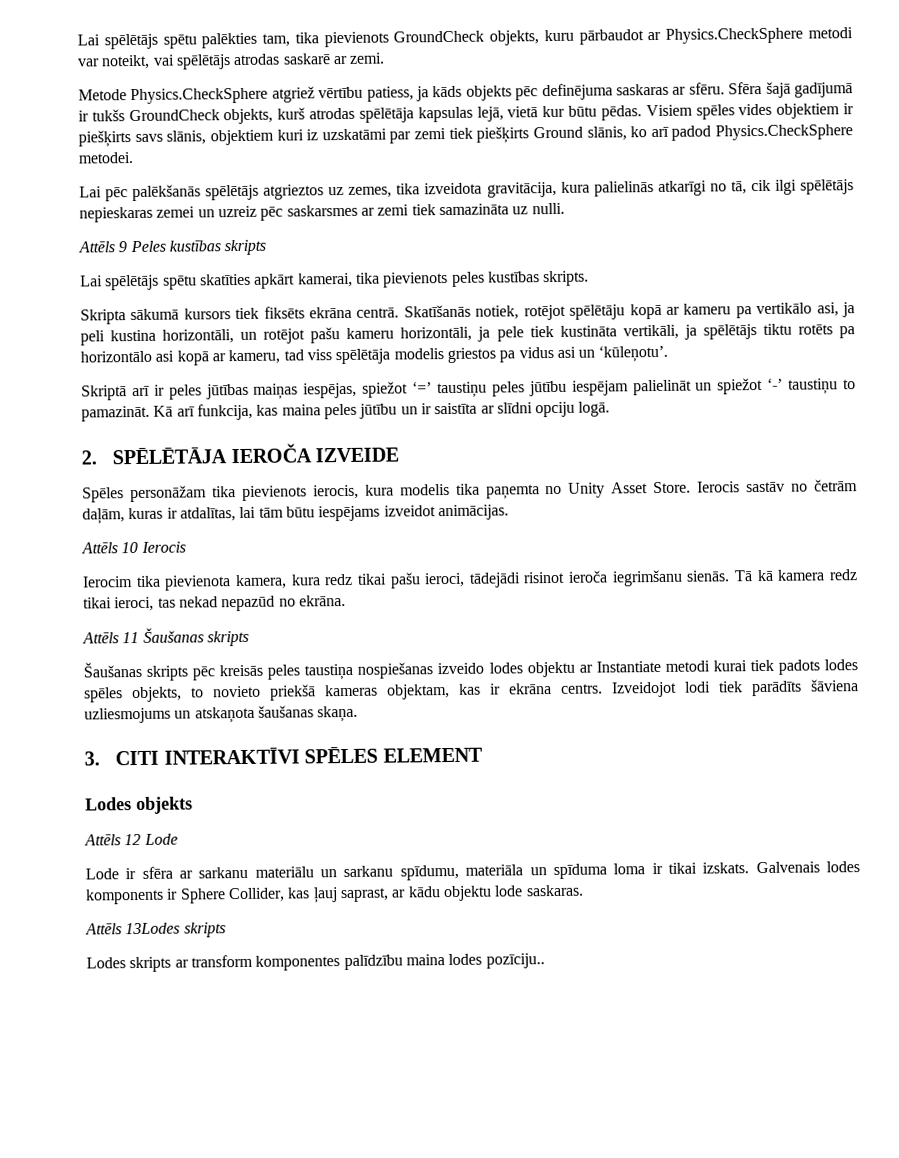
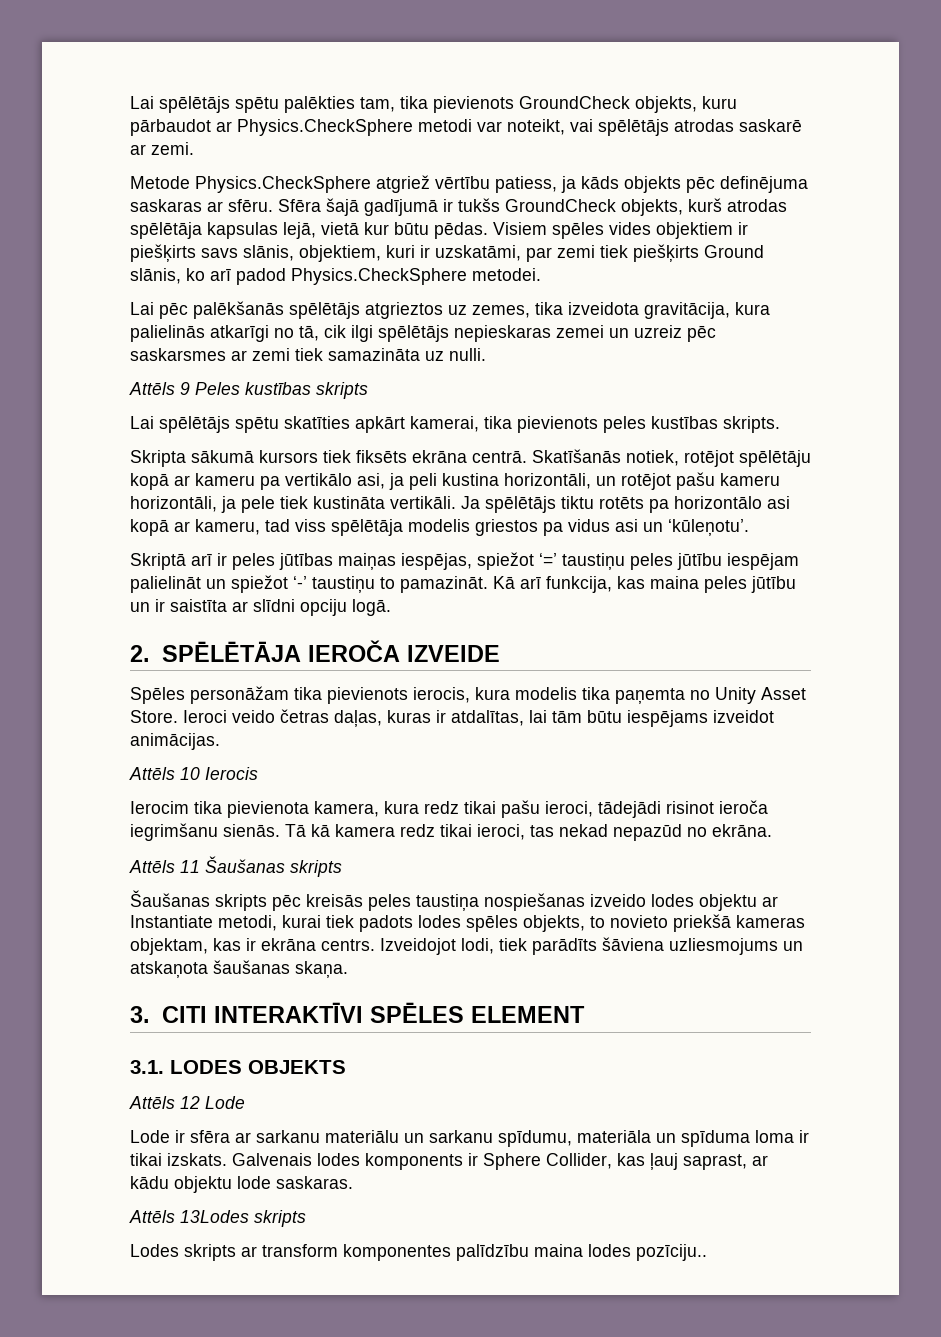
- Visiem spēles vides objektiem ir piešķirts savs slānis, objektiem kuri iz uzskatāmi par zemi tiek piešķirts Ground slānis, ko arī padod Physics.CheckSphere metodei.
+ Visiem spēles vides objektiem ir piešķirts savs slānis, objektiem, kuri ir uzskatāmi, par zemi tiek piešķirts Ground slānis, ko arī padod Physics.CheckSphere metodei.
- Skatīšanās notiek, rotējot spēlētāju kopā ar kameru pa vertikālo asi, ja peli kustina horizontāli, un rotējot pašu kameru horizontāli, ja pele tiek kustināta vertikāli, ja spēlētājs tiktu rotēts pa horizontālo asi kopā ar kameru, tad viss spēlētāja modelis griestos pa vidus asi un ‘kūleņotu’.
+ Skatīšanās notiek, rotējot spēlētāju kopā ar kameru pa vertikālo asi, ja peli kustina horizontāli, un rotējot pašu kameru horizontāli, ja pele tiek kustināta vertikāli. Ja spēlētājs tiktu rotēts pa horizontālo asi kopā ar kameru, tad viss spēlētāja modelis griestos pa vidus asi un ‘kūleņotu’.
- Ierocis sastāv no četrām daļām, kuras ir atdalītas, lai tām būtu iespējams izveidot animācijas.
+ Ieroci veido četras daļas, kuras ir atdalītas, lai tām būtu iespējams izveidot animācijas.
- Šaušanas skripts pēc kreisās peles taustiņa nospiešanas izveido lodes objektu ar Instantiate metodi kurai tiek padots lodes spēles objekts, to novieto priekšā kameras objektam, kas ir ekrāna centrs.
+ Šaušanas skripts pēc kreisās peles taustiņa nospiešanas izveido lodes objektu ar Instantiate metodi, kurai tiek padots lodes spēles objekts, to novieto priekšā kameras objektam, kas ir ekrāna centrs.
- Izveidojot lodi tiek parādīts šāviena uzliesmojums un atskaņota šaušanas skaņa.
+ Izveidojot lodi, tiek parādīts šāviena uzliesmojums un atskaņota šaušanas skaņa.
- Lodes objekts
+ 3.1. LODES OBJEKTS

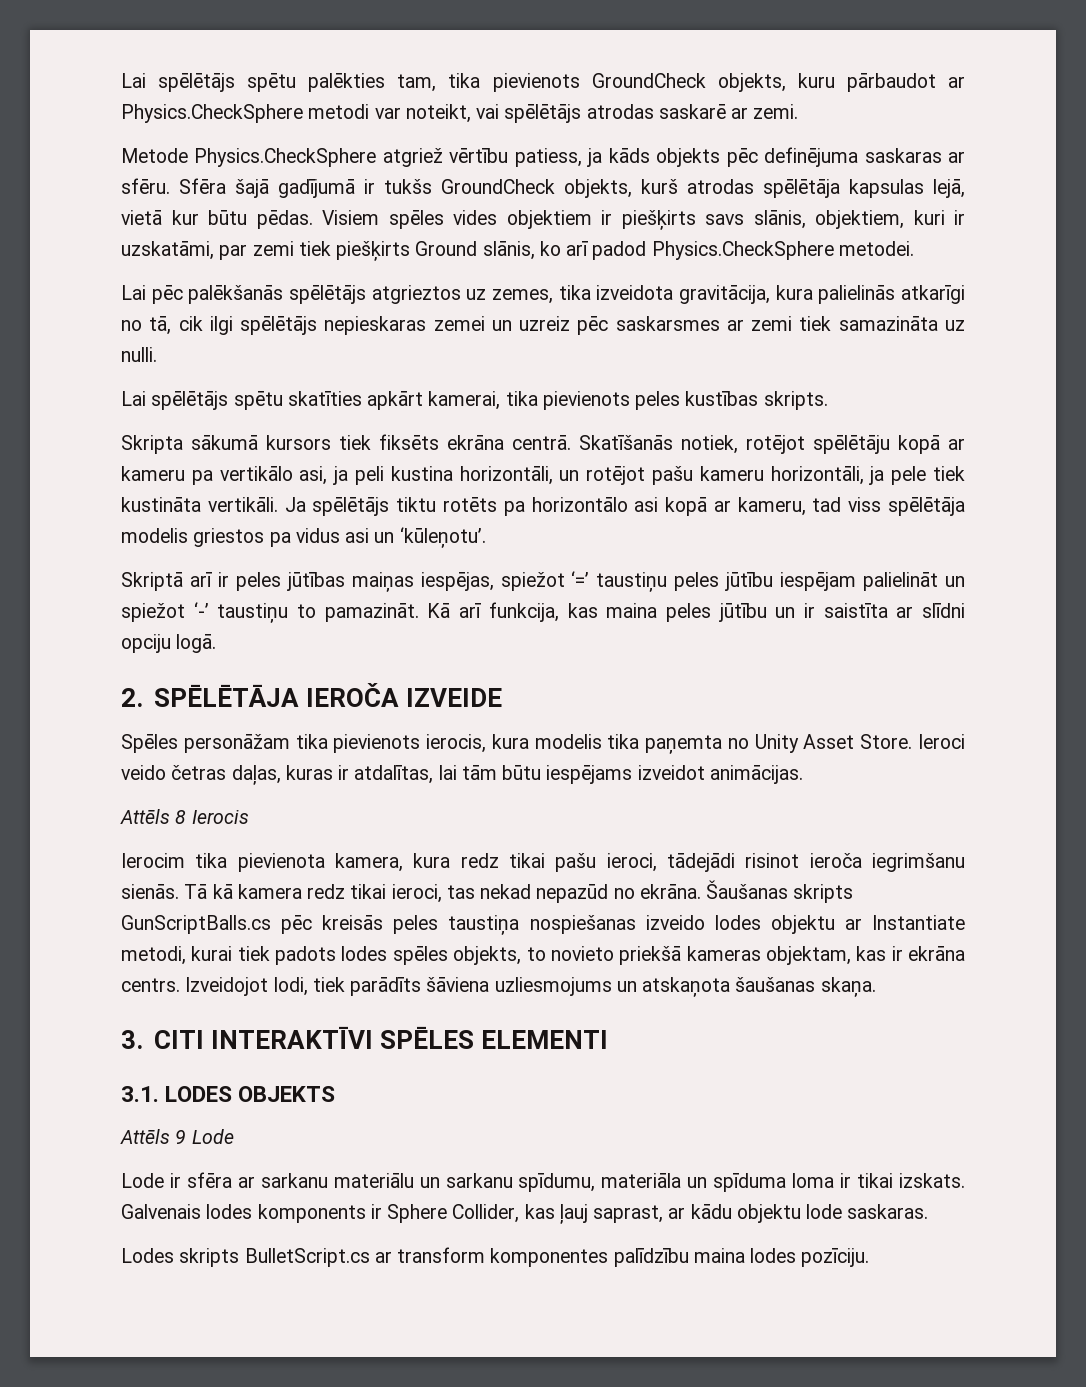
- Attēls 9 Peles kustības skripts
- Attēls 10 Ierocis
+ Attēls 8 Ierocis
- Tā kā kamera redz tikai ieroci, tas nekad nepazūd no ekrāna.
- Attēls 11 Šaušanas skripts
- Šaušanas skripts pēc kreisās peles taustiņa nospiešanas izveido lodes objektu ar Instantiate metodi, kurai tiek padots lodes spēles objekts, to novieto priekšā kameras objektam, kas ir ekrāna centrs.
+ Tā kā kamera redz tikai ieroci, tas nekad nepazūd no ekrāna. Šaušanas skripts GunScriptBalls.cs pēc kreisās peles taustiņa nospiešanas izveido lodes objektu ar Instantiate metodi, kurai tiek padots lodes spēles objekts, to novieto priekšā kameras objektam, kas ir ekrāna centrs.
- 3. CITI INTERAKTĪVI SPĒLES ELEMENT
+ 3. CITI INTERAKTĪVI SPĒLES ELEMENTI
- Attēls 12 Lode
+ Attēls 9 Lode
- Attēls 13Lodes skripts
- Lodes skripts ar transform komponentes palīdzību maina lodes pozīciju..
+ Lodes skripts BulletScript.cs ar transform komponentes palīdzību maina lodes pozīciju.

